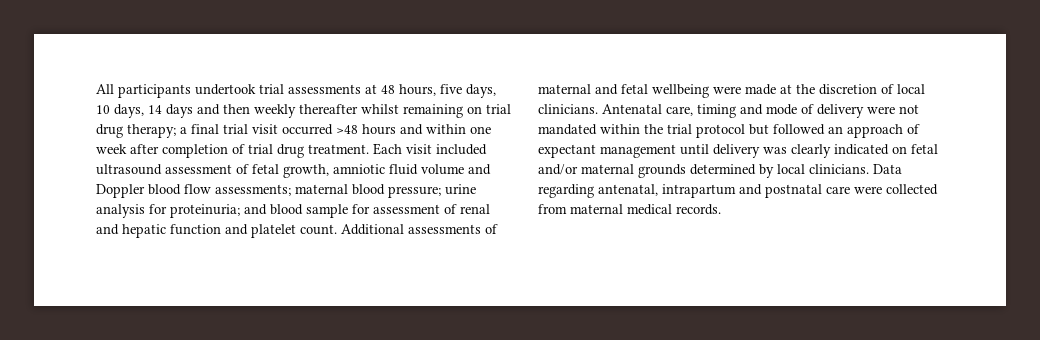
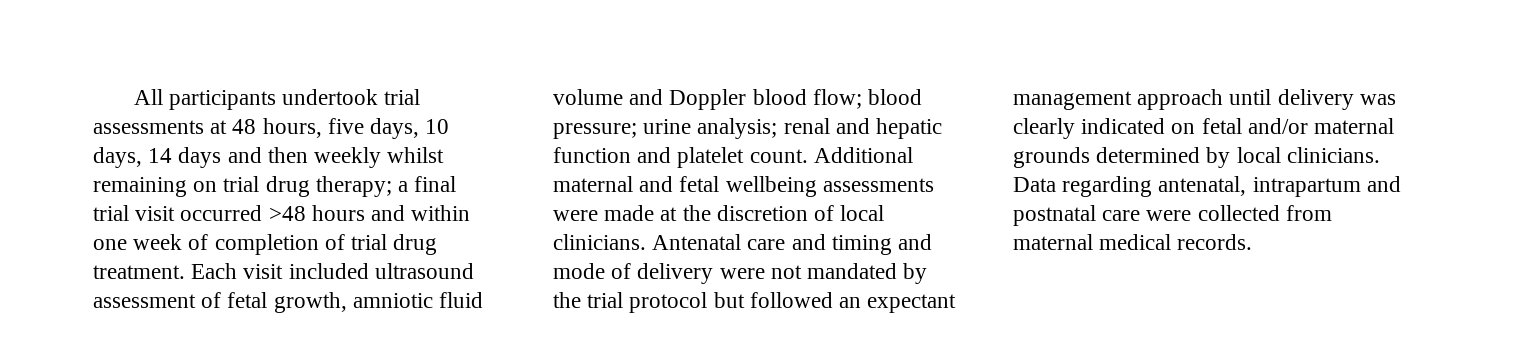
- All participants undertook trial assessments at 48 hours, five days, 10 days, 14 days and then weekly thereafter whilst remaining on trial drug therapy; a final trial visit occurred >48 hours and within one week after completion of trial drug treatment.
+ All participants undertook trial assessments at 48 hours, five days, 10 days, 14 days and then weekly whilst remaining on trial drug therapy; a final trial visit occurred >48 hours and within one week of completion of trial drug treatment.
- Each visit included ultrasound assessment of fetal growth, amniotic fluid volume and Doppler blood flow assessments; maternal blood pressure; urine analysis for proteinuria; and blood sample for assessment of renal and hepatic function and platelet count.
+ Each visit included ultrasound assessment of fetal growth, amniotic fluid volume and Doppler blood flow; blood pressure; urine analysis; renal and hepatic function and platelet count.
- Additional assessments of maternal and fetal wellbeing were made at the discretion of local clinicians.
+ Additional maternal and fetal wellbeing assessments were made at the discretion of local clinicians.
- Antenatal care, timing and mode of delivery were not mandated within the trial protocol but followed an approach of expectant management until delivery was clearly indicated on fetal and/or maternal grounds determined by local clinicians.
+ Antenatal care and timing and mode of delivery were not mandated by the trial protocol but followed an expectant management approach until delivery was clearly indicated on fetal and/or maternal grounds determined by local clinicians.

